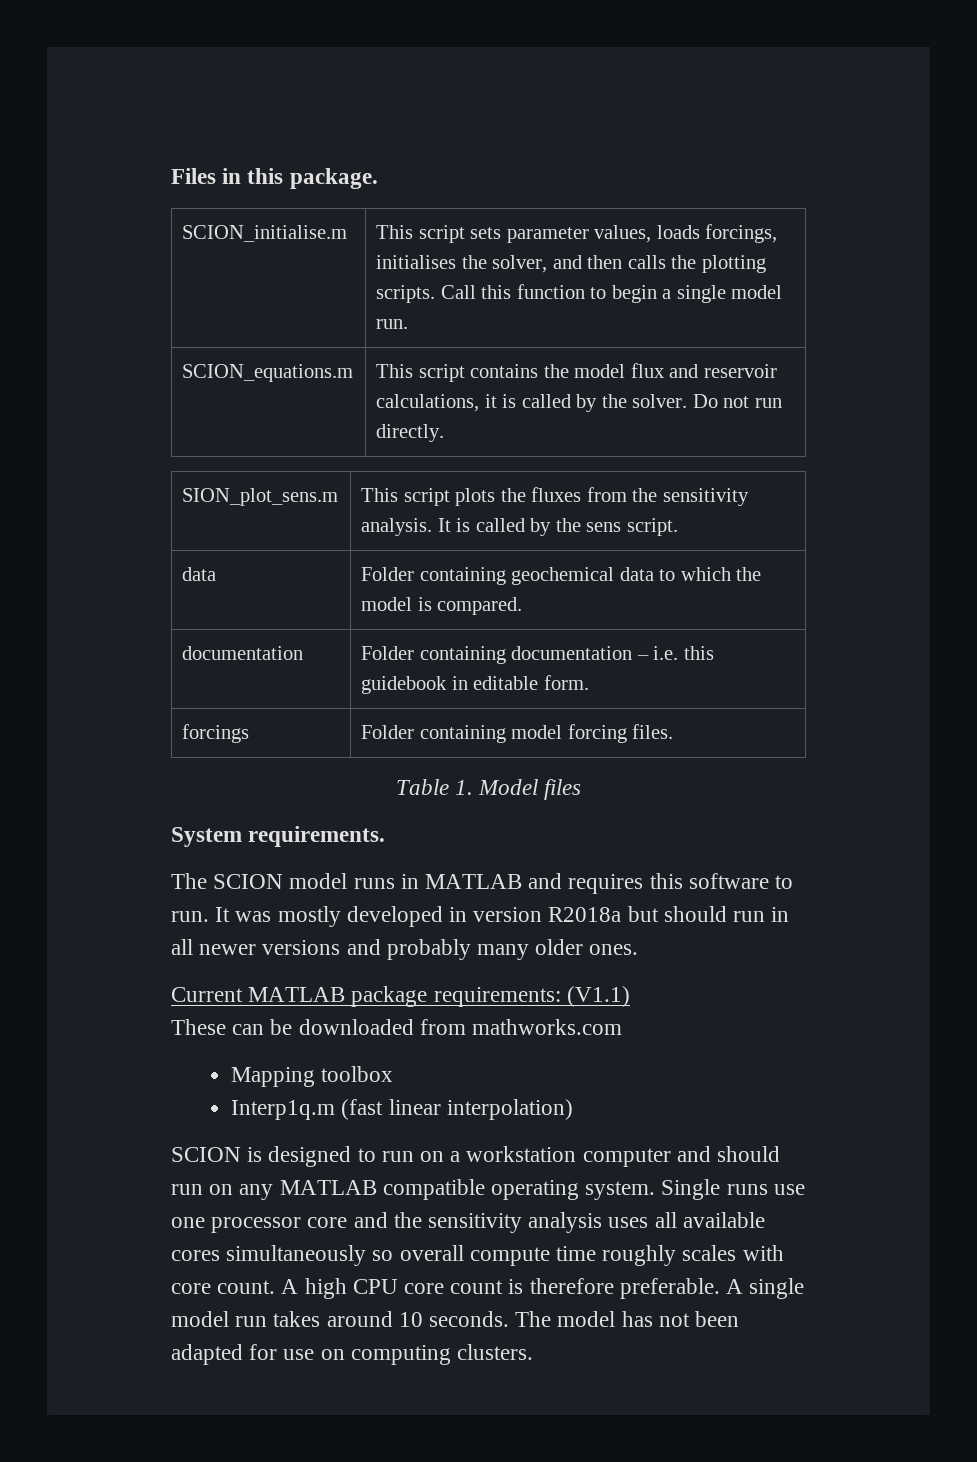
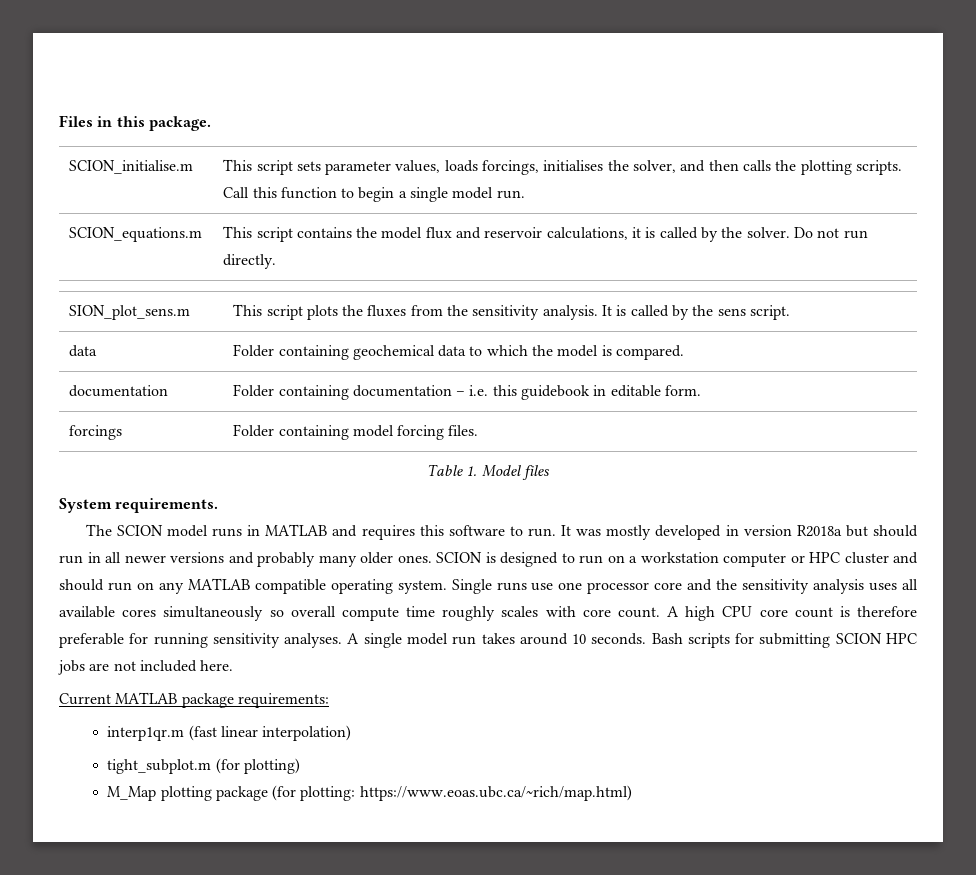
- It was mostly developed in version R2018a but should run in all newer versions and probably many older ones.
- Current MATLAB package requirements: (V1.1)
- These can be downloaded from mathworks.com
- Mapping toolbox
- Interp1q.m (fast linear interpolation)
- SCION is designed to run on a workstation computer and should run on any MATLAB compatible operating system.
+ It was mostly developed in version R2018a but should run in all newer versions and probably many older ones. SCION is designed to run on a workstation computer or HPC cluster and should run on any MATLAB compatible operating system.
- A high CPU core count is therefore preferable.
+ A high CPU core count is therefore preferable for running sensitivity analyses.
- The model has not been adapted for use on computing clusters.
+ Bash scripts for submitting SCION HPC jobs are not included here.
+ Current MATLAB package requirements:
+ interp1qr.m (fast linear interpolation)
+ tight_subplot.m (for plotting)
+ M_Map plotting package (for plotting: https://www.eoas.ubc.ca/~rich/map.html)

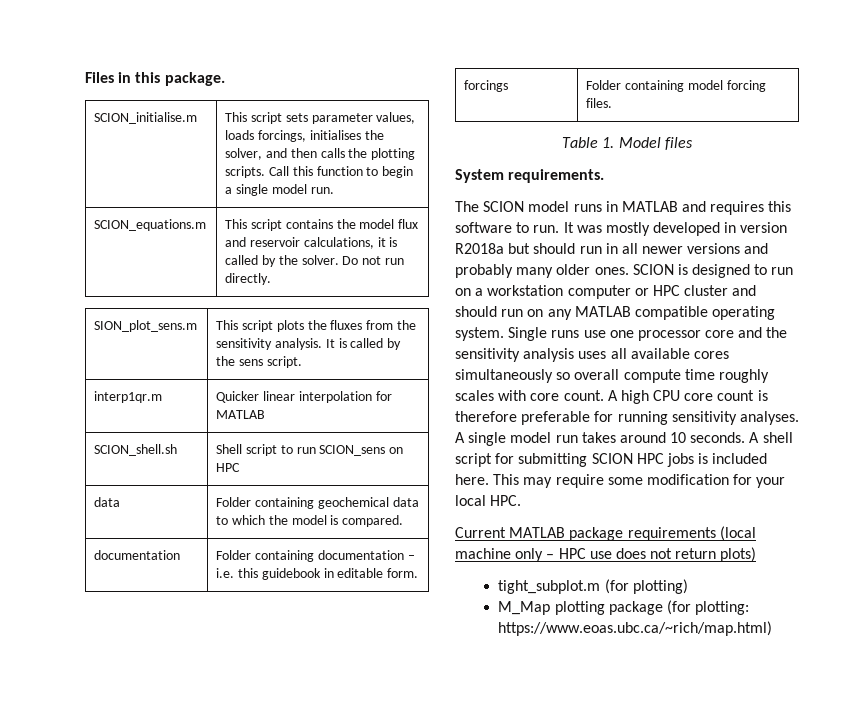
+ interp1qr.m | Quicker linear interpolation for MATLAB
+ SCION_shell.sh | Shell script to run SCION_sens on HPC
- Bash scripts for submitting SCION HPC jobs are not included here.
- Current MATLAB package requirements:
- interp1qr.m (fast linear interpolation)
+ A shell script for submitting SCION HPC jobs is included here. This may require some modification for your local HPC.
+ Current MATLAB package requirements (local machine only – HPC use does not return plots)

